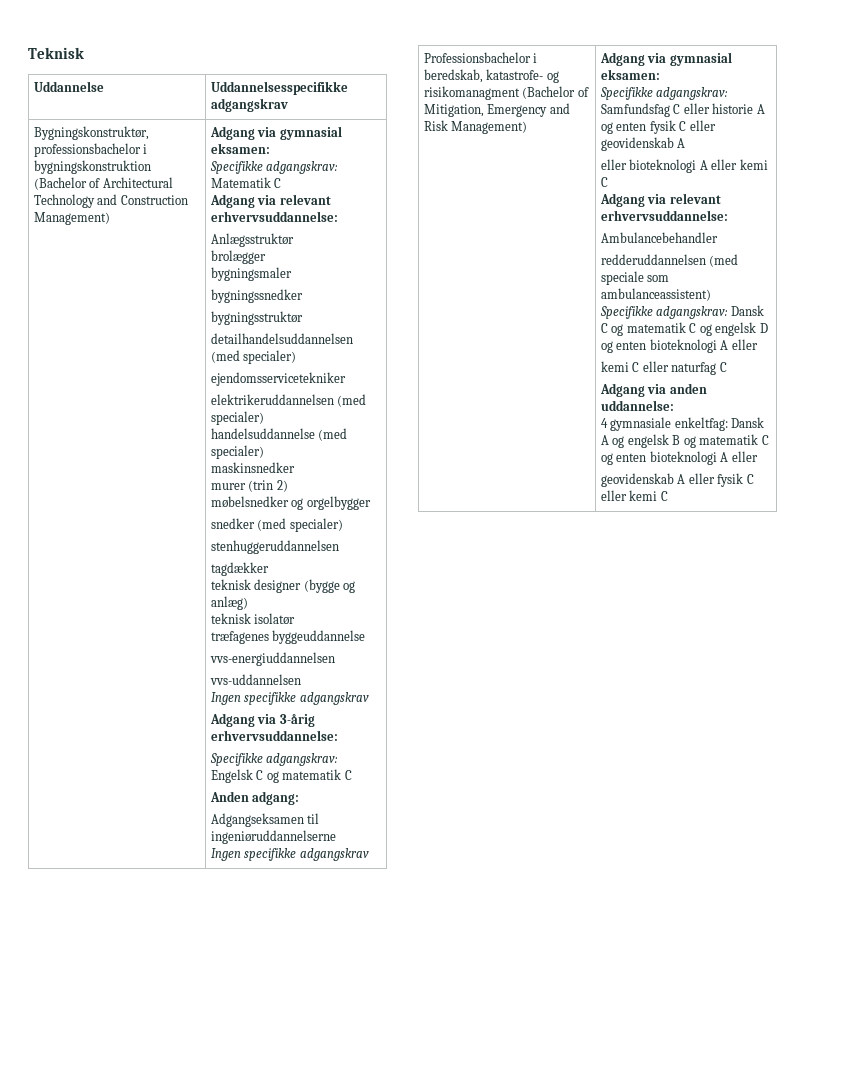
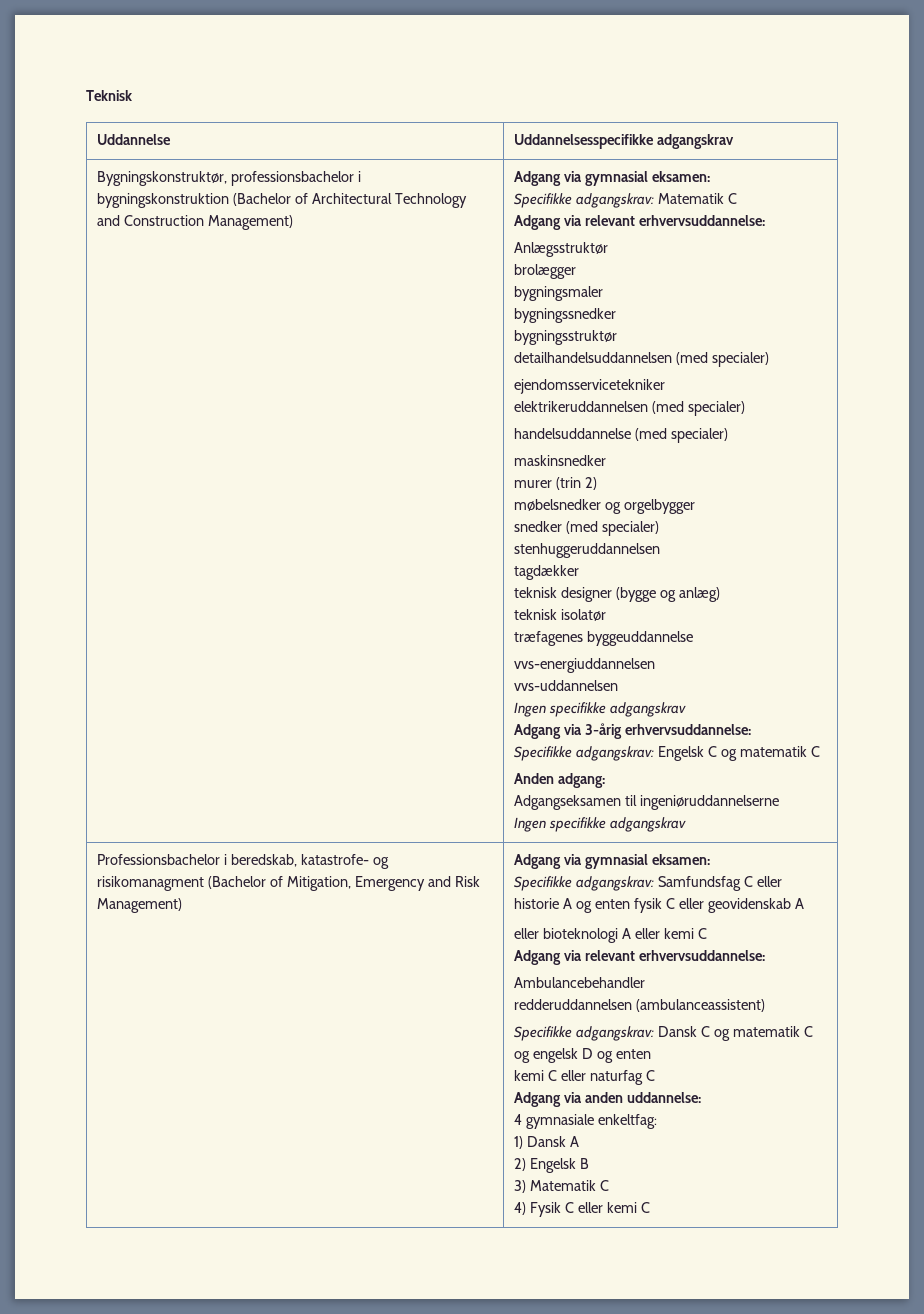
- redderuddannelsen (med speciale som ambulanceassistent)
+ redderuddannelsen (ambulanceassistent)
- Specifikke adgangskrav: Dansk C og matematik C og engelsk D og enten bioteknologi A eller
+ Specifikke adgangskrav: Dansk C og matematik C og engelsk D og enten
- 4 gymnasiale enkeltfag: Dansk A og engelsk B og matematik C og enten bioteknologi A eller
- geovidenskab A eller fysik C eller kemi C
+ 4 gymnasiale enkeltfag:
+ 1) Dansk A
+ 2) Engelsk B
+ 3) Matematik C
+ 4) Fysik C eller kemi C

